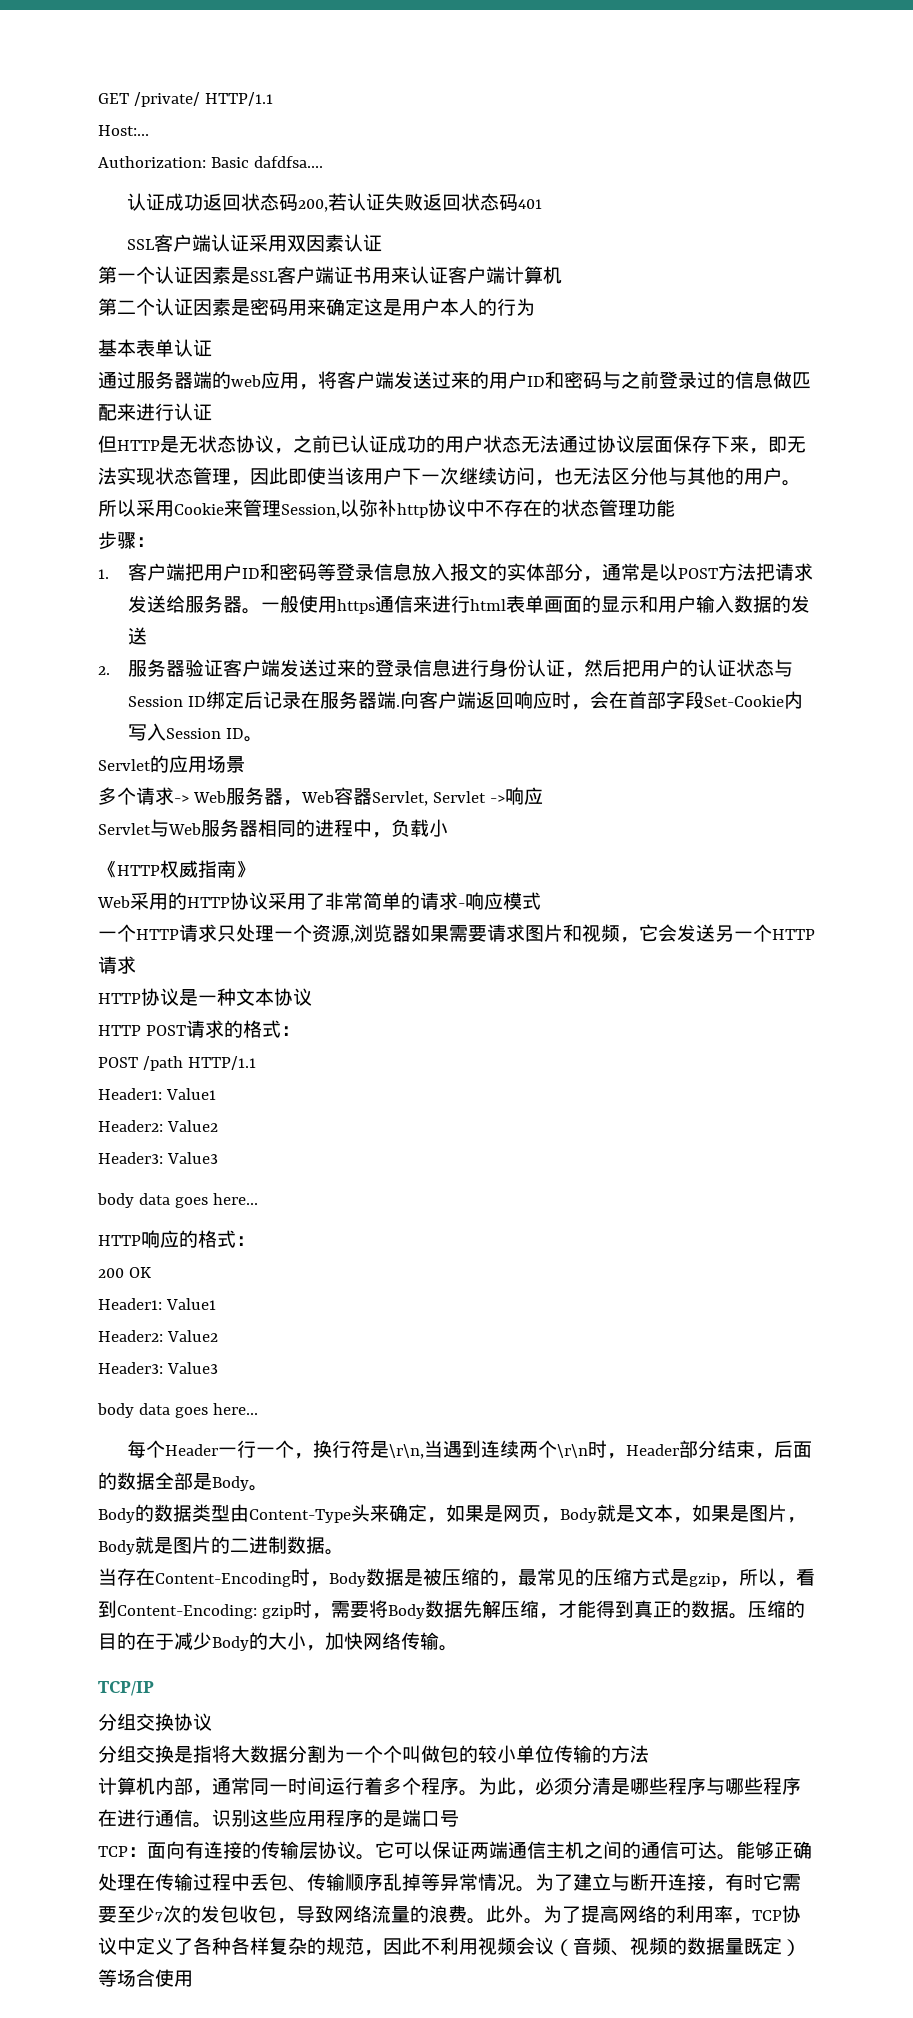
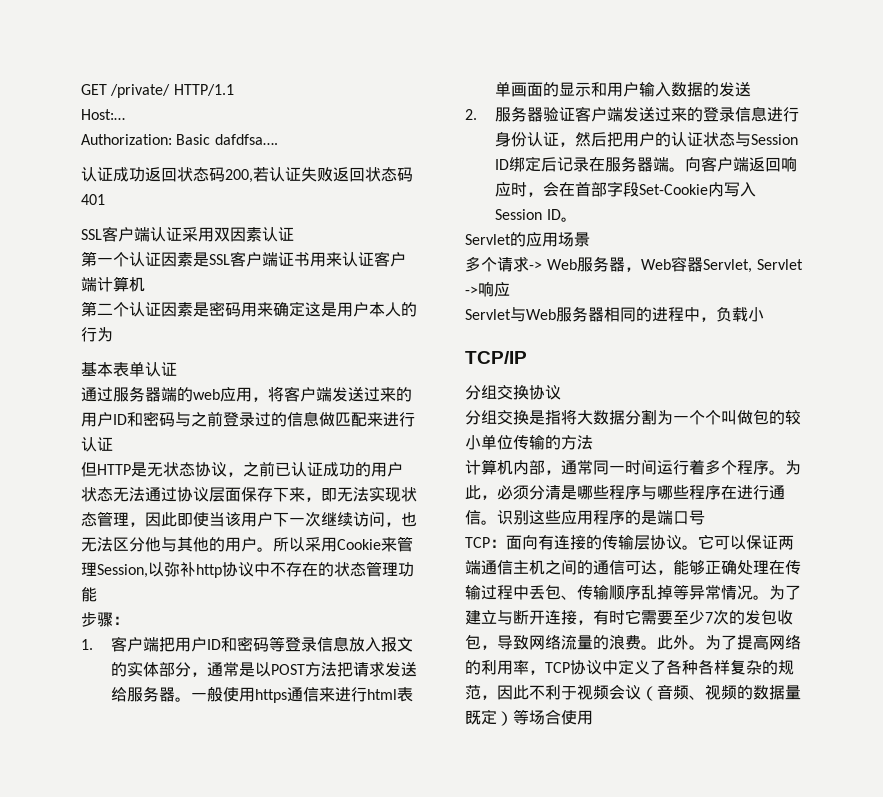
- 2.服务器验证客户端发送过来的登录信息进行身份认证，然后把用户的认证状态与Session ID绑定后记录在服务器端.
+ 2.服务器验证客户端发送过来的登录信息进行身份认证，然后把用户的认证状态与Session ID绑定后记录在服务器端。
- 《HTTP权威指南》
- Web采用的HTTP协议采用了非常简单的请求-响应模式
- 一个HTTP请求只处理一个资源,浏览器如果需要请求图片和视频，它会发送另一个HTTP请求
- HTTP协议是一种文本协议
- HTTP POST请求的格式：
- POST /path HTTP/1.1
- Header1: Value1
- Header2: Value2
- Header3: Value3
- body data goes here...
- HTTP响应的格式：
- 200 OK
- Header1: Value1
- Header2: Value2
- Header3: Value3
- body data goes here...
- 每个Header一行一个，换行符是\r\n,当遇到连续两个\r\n时，Header部分结束，后面的数据全部是Body。
- Body的数据类型由Content-Type头来确定，如果是网页，Body就是文本，如果是图片，Body就是图片的二进制数据。
- 当存在Content-Encoding时，Body数据是被压缩的，最常见的压缩方式是gzip，所以，看到Content-Encoding: gzip时，需要将Body数据先解压缩，才能得到真正的数据。压缩的目的在于减少Body的大小，加快网络传输。
- 它可以保证两端通信主机之间的通信可达。能够正确处理在传输过程中丢包、传输顺序乱掉等异常情况。
+ 它可以保证两端通信主机之间的通信可达，能够正确处理在传输过程中丢包、传输顺序乱掉等异常情况。
- 为了提高网络的利用率，TCP协议中定义了各种各样复杂的规范，因此不利用视频会议（音频、视频的数据量既定）等场合使用
+ 为了提高网络的利用率，TCP协议中定义了各种各样复杂的规范，因此不利于视频会议（音频、视频的数据量既定）等场合使用

